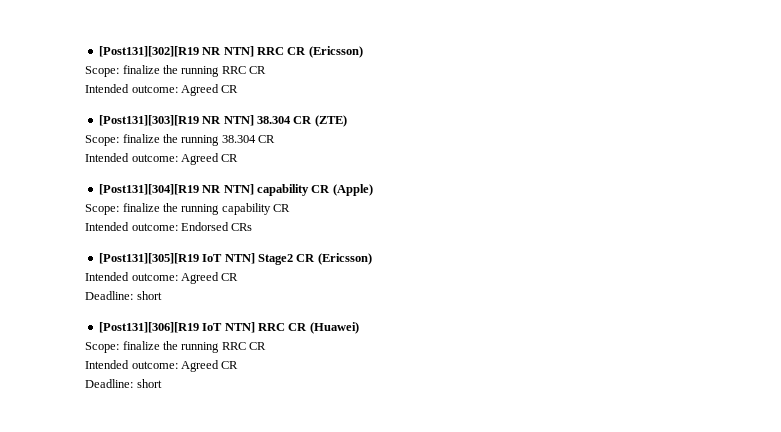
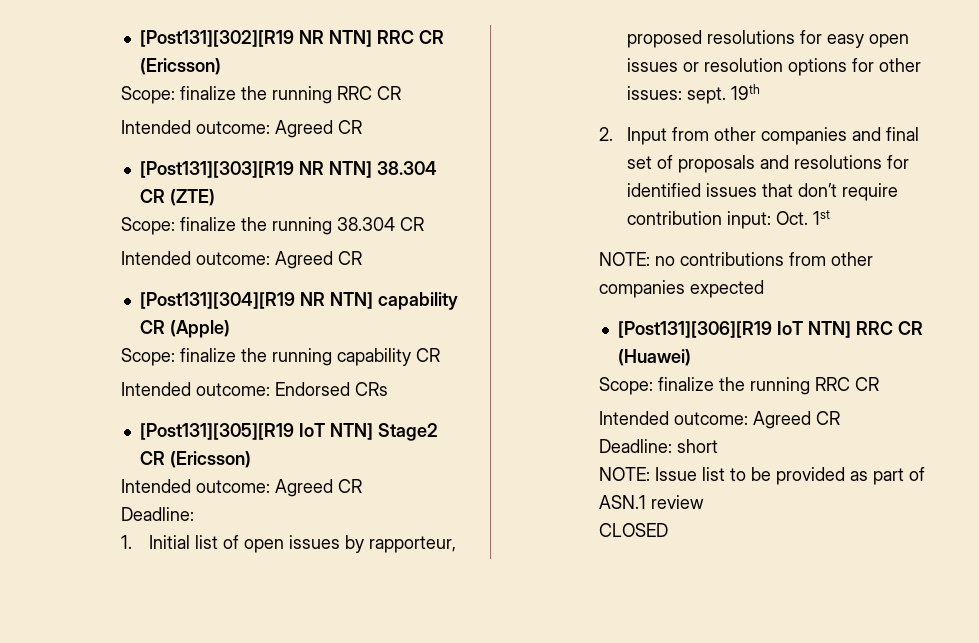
  [Post131][305][R19 IoT NTN] Stage2 CR (Ericsson)
  Intended outcome: Agreed CR
- Deadline: short
+ Deadline:
+ 1. Initial list of open issues by rapporteur, proposed resolutions for easy open issues or resolution options for other issues: sept. 19th
+ 2. Input from other companies and final set of proposals and resolutions for identified issues that don’t require contribution input: Oct. 1st
+ NOTE: no contributions from other companies expected
+ NOTE: Issue list to be provided as part of ASN.1 review
+ CLOSED

